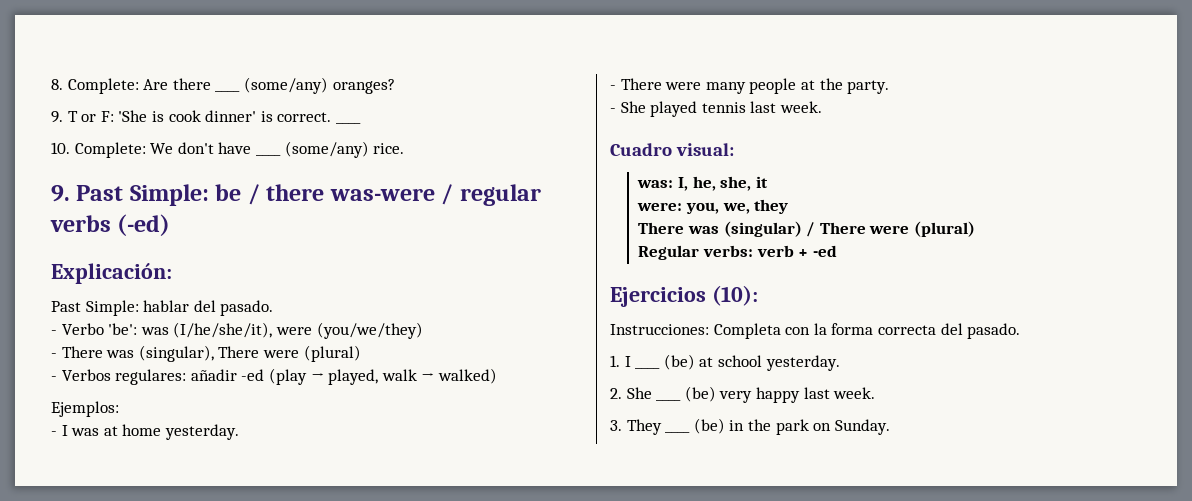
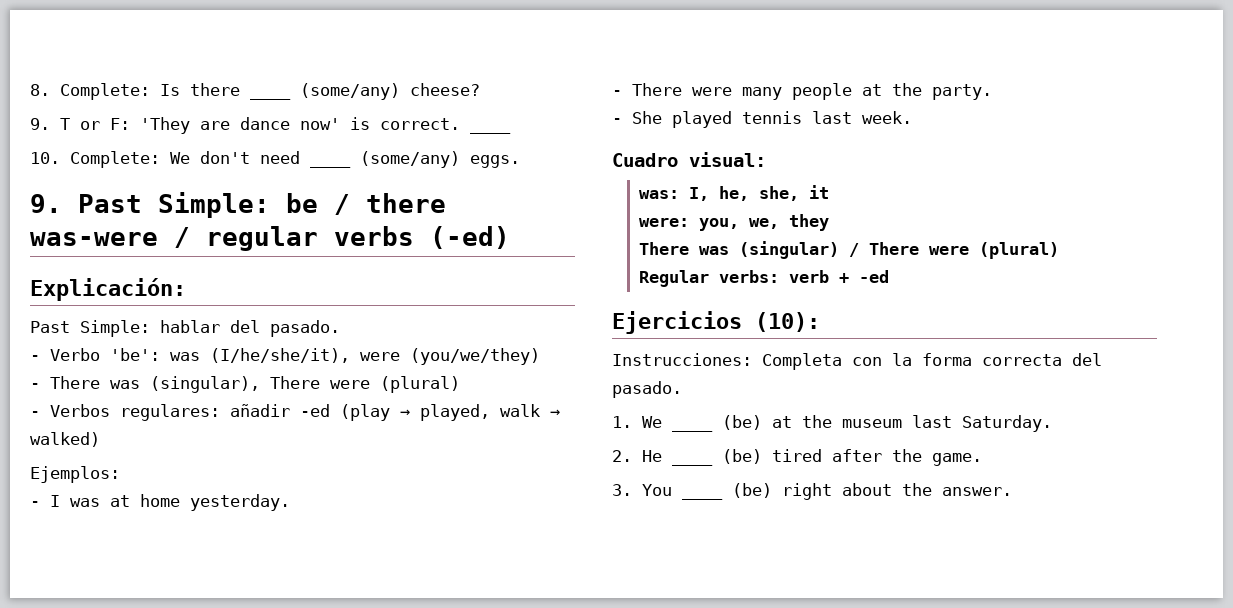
- 8. Complete: Are there ____ (some/any) oranges?
+ 8. Complete: Is there ____ (some/any) cheese?
- 9. T or F: 'She is cook dinner' is correct.
+ 9. T or F: 'They are dance now' is correct.
- 10. Complete: We don't have ____ (some/any) rice.
+ 10. Complete: We don't need ____ (some/any) eggs.
- 1. I ____ (be) at school yesterday.
+ 1. We ____ (be) at the museum last Saturday.
- 2. She ____ (be) very happy last week.
+ 2. He ____ (be) tired after the game.
- 3. They ____ (be) in the park on Sunday.
+ 3. You ____ (be) right about the answer.

